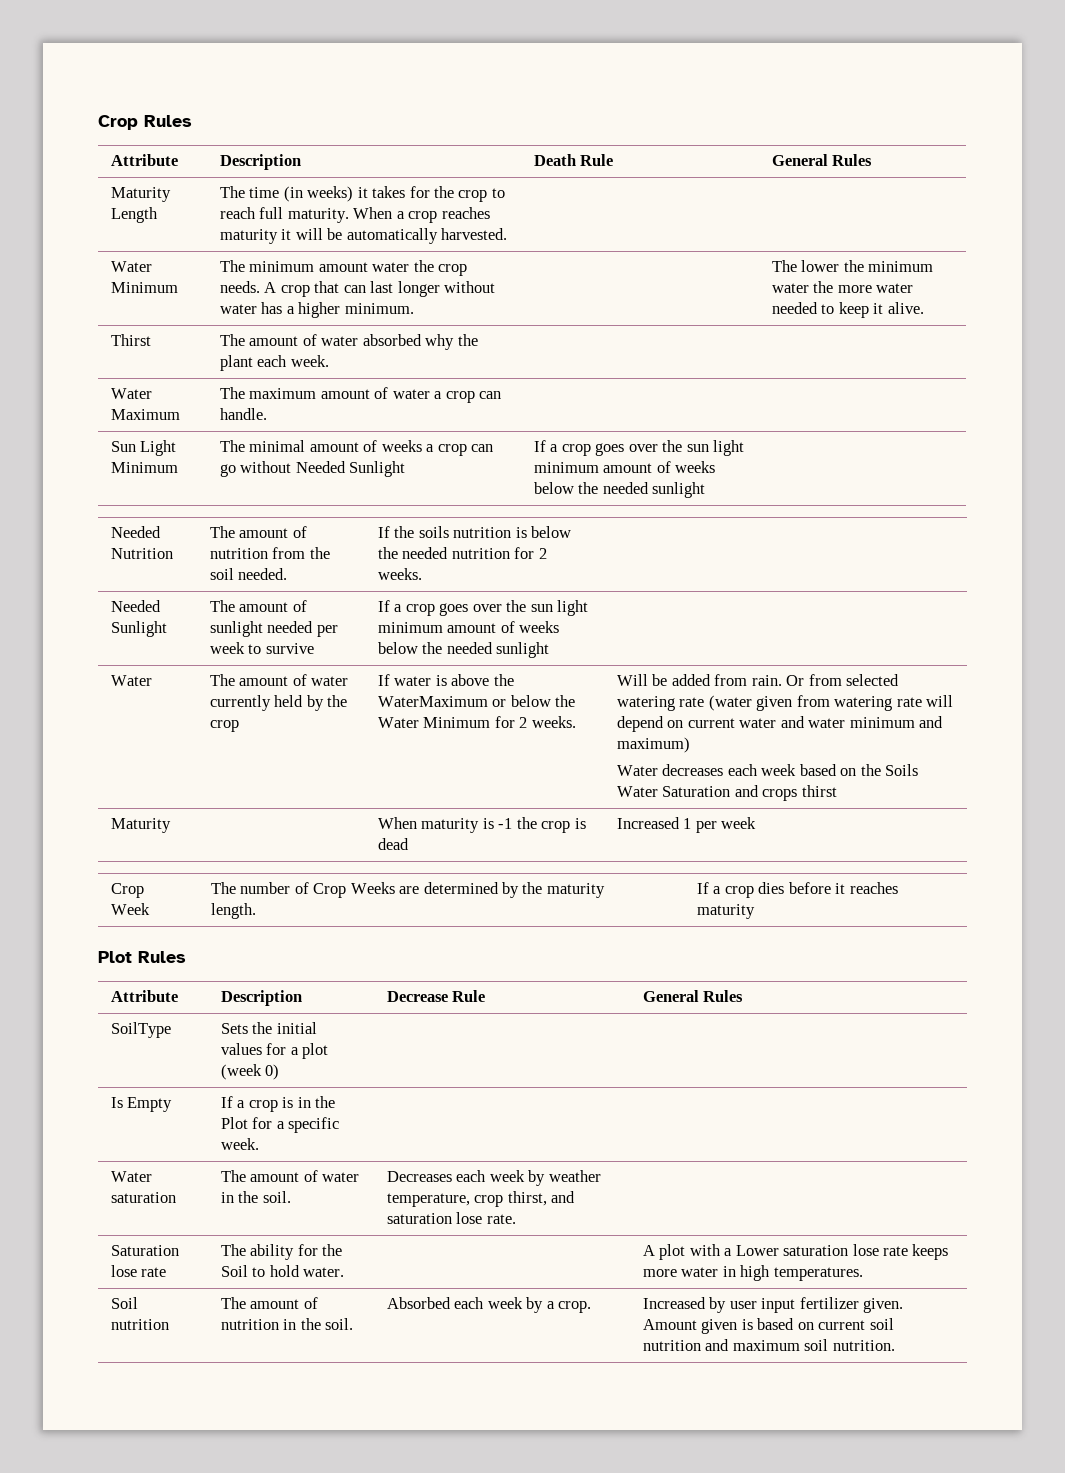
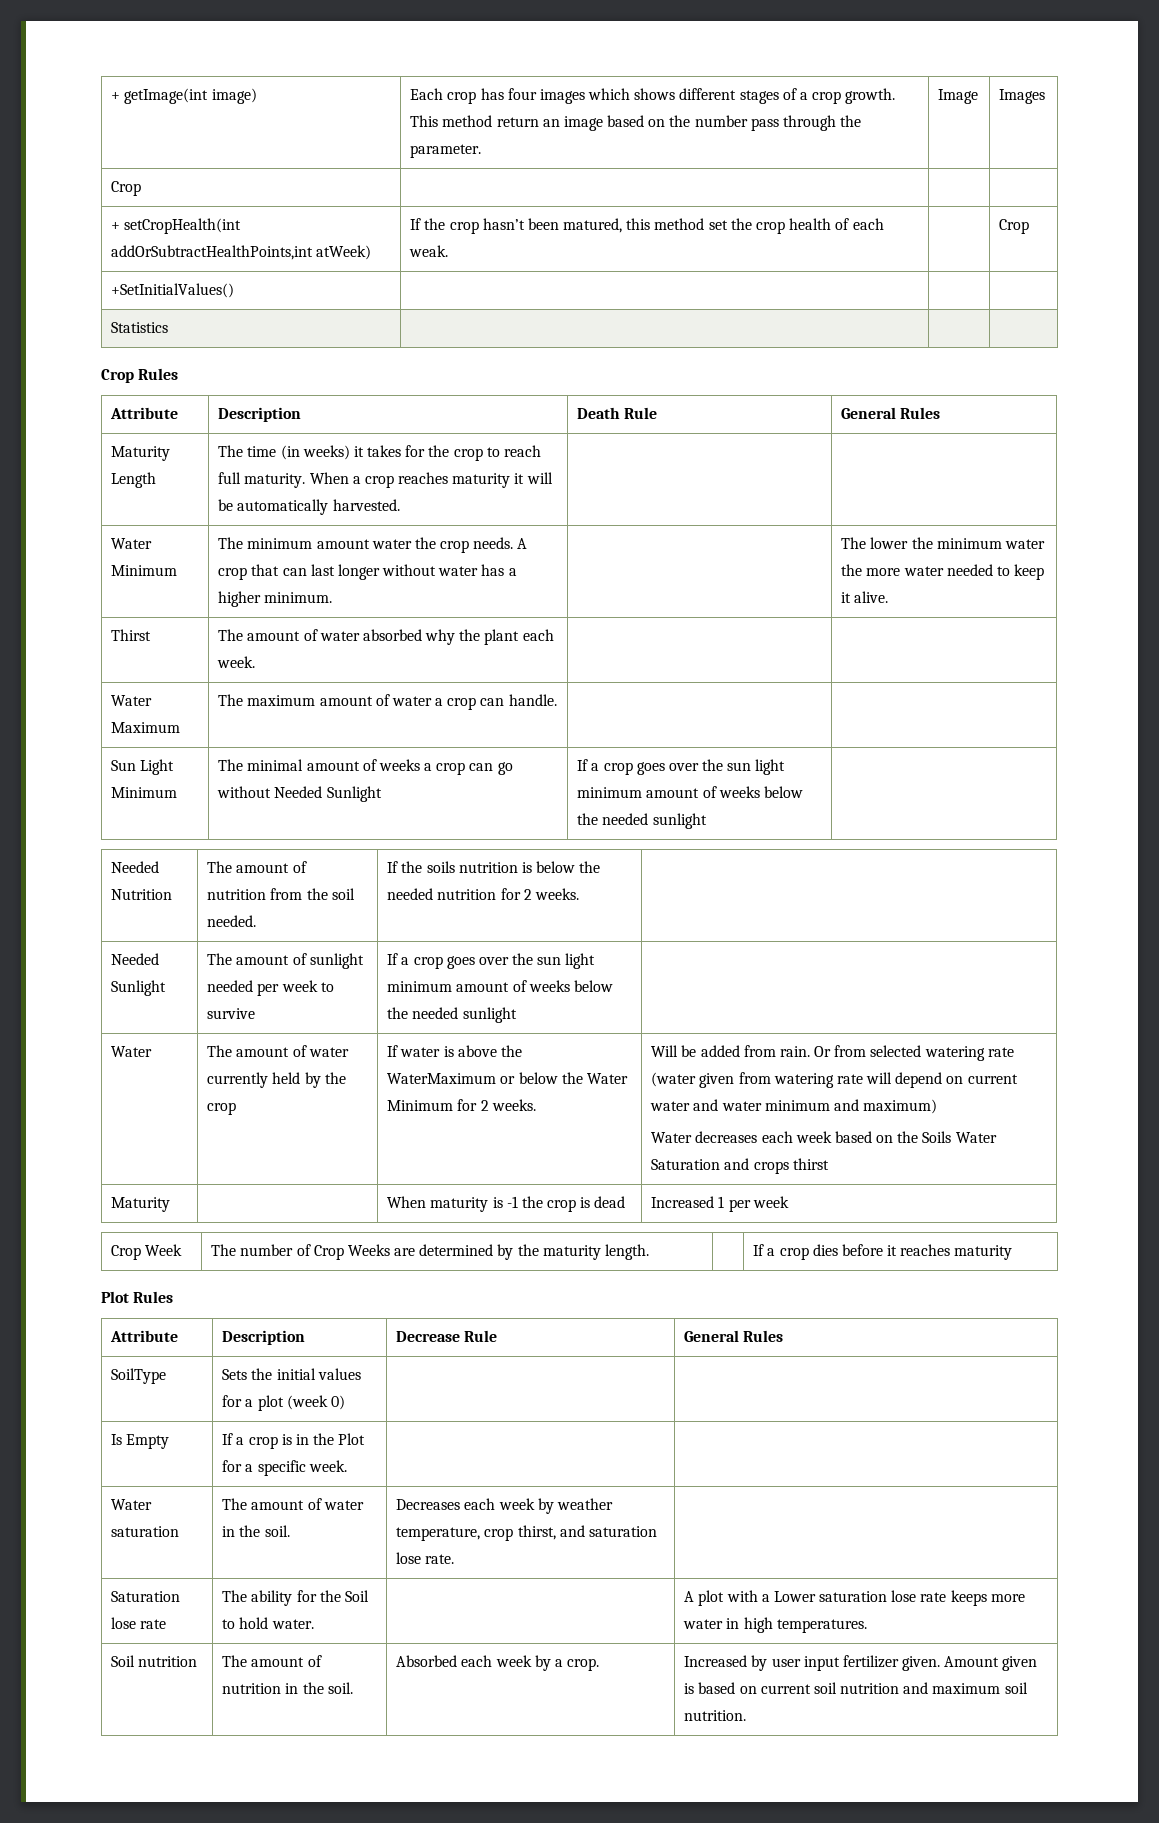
+ + getImage(int image) | Each crop has four images which shows different stages of a crop growth. This method return an image based on the number pass through the parameter. | Image | Images
+ Crop | | |
+ + setCropHealth(int addOrSubtractHealthPoints,int atWeek) | If the crop hasn’t been matured, this method set the crop health of each weak. | | Crop
+ +SetInitialValues() | | |
+ Statistics | | |

